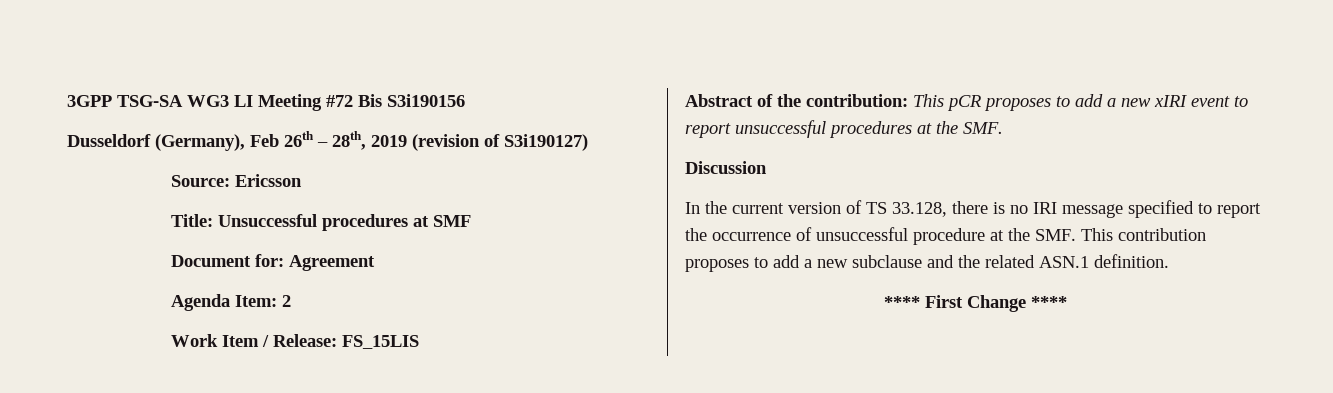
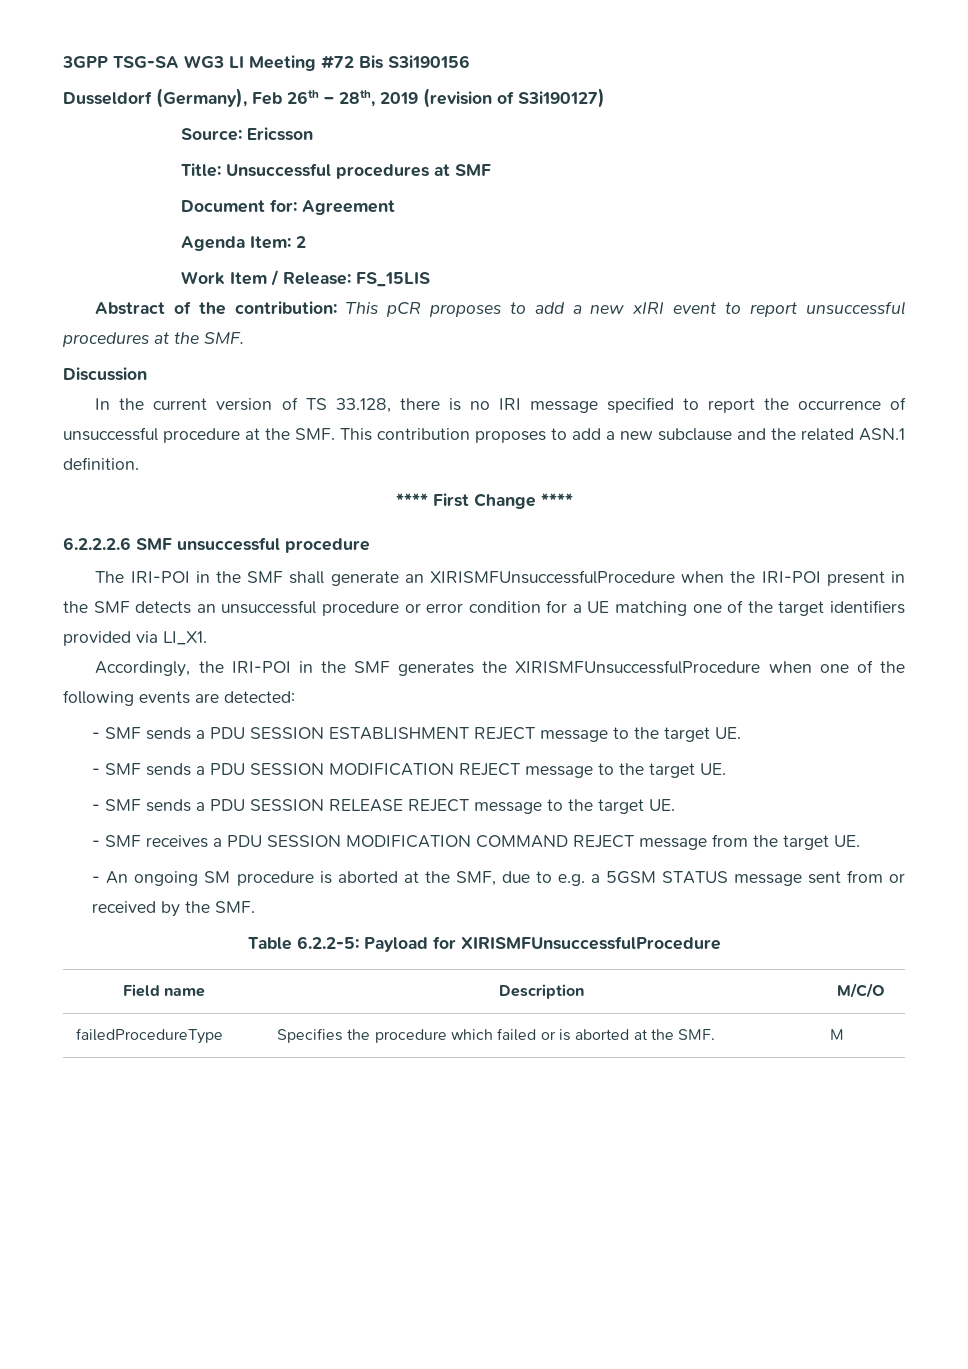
+ 6.2.2.2.6 SMF unsuccessful procedure
+ The IRI-POI in the SMF shall generate an XIRISMFUnsuccessfulProcedure when the IRI-POI present in the SMF detects an unsuccessful procedure or error condition for a UE matching one of the target identifiers provided via LI_X1.
+ Accordingly, the IRI-POI in the SMF generates the XIRISMFUnsuccessfulProcedure when one of the following events are detected:
+ - SMF sends a PDU SESSION ESTABLISHMENT REJECT message to the target UE.
+ - SMF sends a PDU SESSION MODIFICATION REJECT message to the target UE.
+ - SMF sends a PDU SESSION RELEASE REJECT message to the target UE.
+ - SMF receives a PDU SESSION MODIFICATION COMMAND REJECT message from the target UE.
+ - An ongoing SM procedure is aborted at the SMF, due to e.g. a 5GSM STATUS message sent from or received by the SMF.
+ Table 6.2.2-5: Payload for XIRISMFUnsuccessfulProcedure
+ Field name | Description | M/C/O
+ failedProcedureType | Specifies the procedure which failed or is aborted at the SMF. | M

